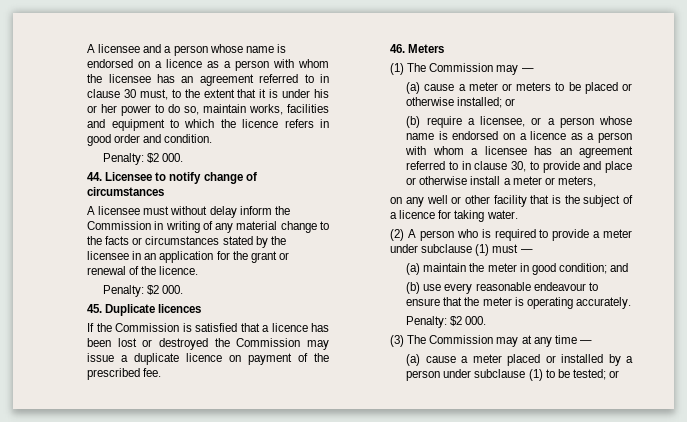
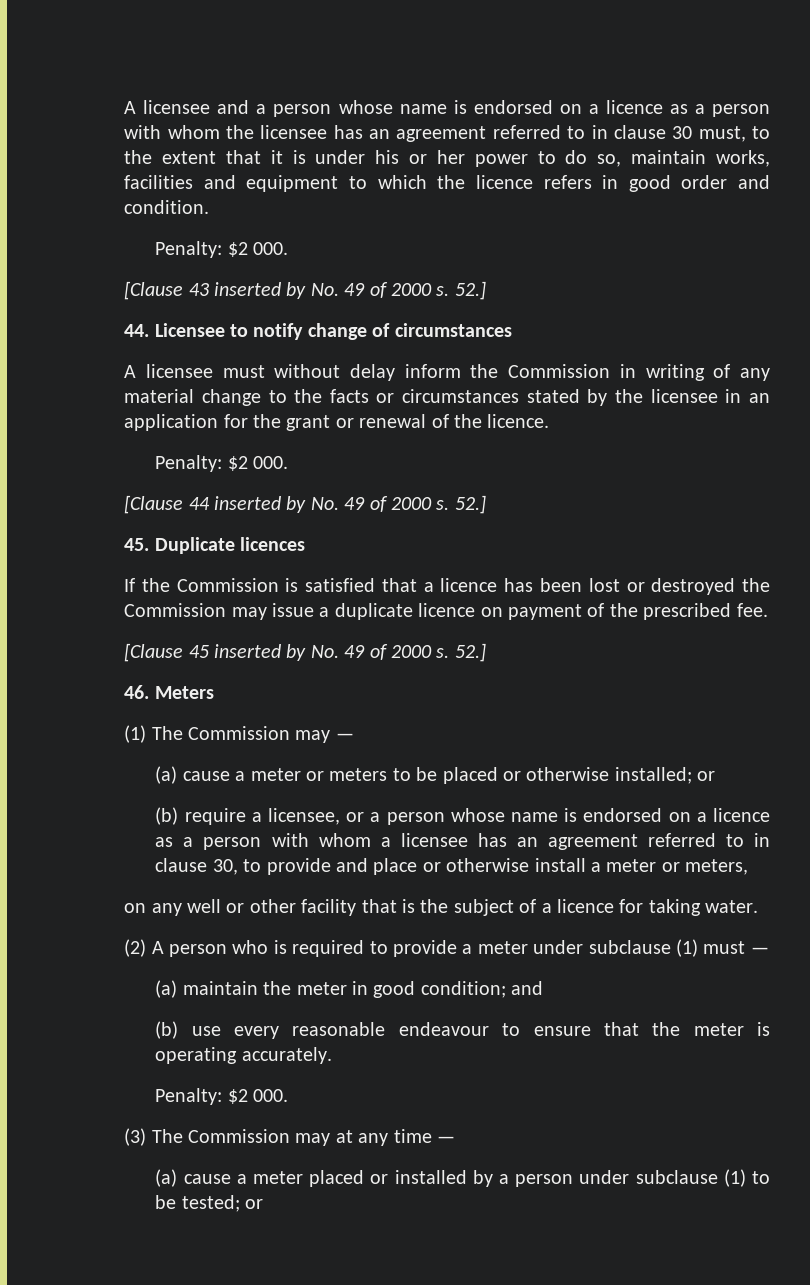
+ [Clause 43 inserted by No. 49 of 2000 s. 52.]
+ [Clause 44 inserted by No. 49 of 2000 s. 52.]
+ [Clause 45 inserted by No. 49 of 2000 s. 52.]

